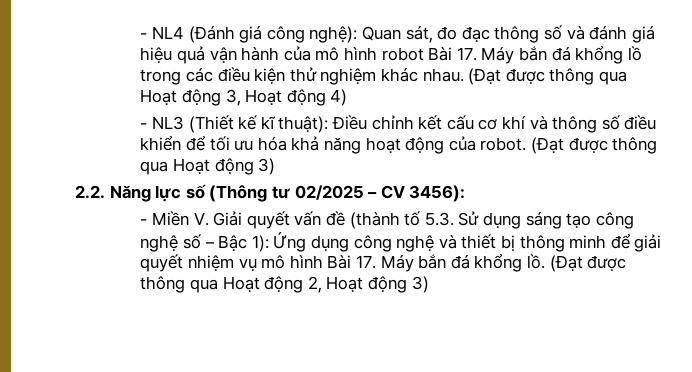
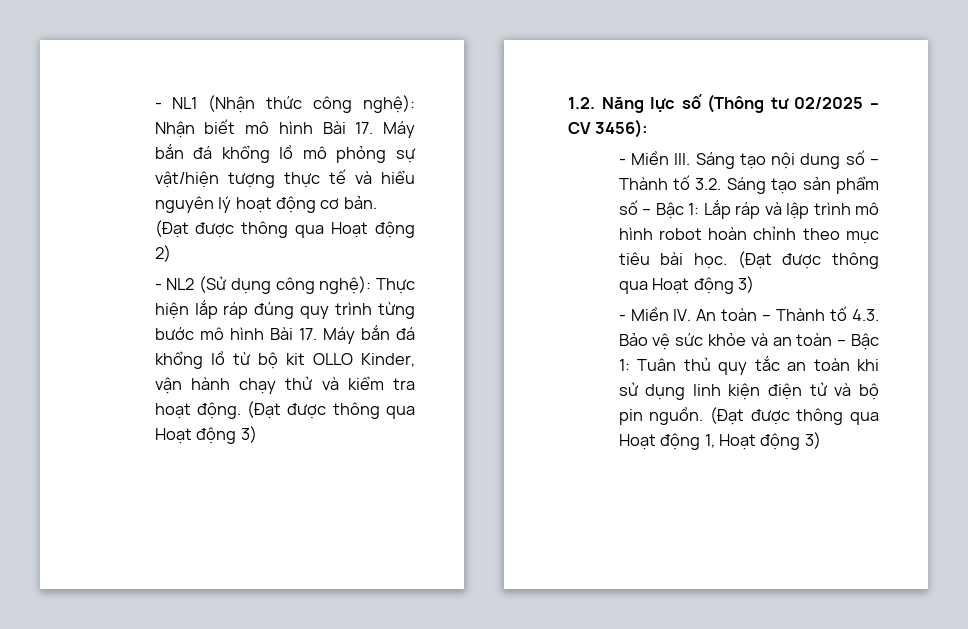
- - NL4 (Đánh giá công nghệ): Quan sát, đo đạc thông số và đánh giá hiệu quả vận hành của mô hình robot Bài 17. Máy bắn đá khổng lồ trong các điều kiện thử nghiệm khác nhau. (Đạt được thông qua Hoạt động 3, Hoạt động 4)
- - NL3 (Thiết kế kĩ thuật): Điều chỉnh kết cấu cơ khí và thông số điều khiển để tối ưu hóa khả năng hoạt động của robot. (Đạt được thông qua Hoạt động 3)
- 2.2. Năng lực số (Thông tư 02/2025 – CV 3456):
+ - NL1 (Nhận thức công nghệ): Nhận biết mô hình Bài 17. Máy bắn đá khổng lồ mô phỏng sự vật/hiện tượng thực tế và hiểu nguyên lý hoạt động cơ bản. (Đạt được thông qua Hoạt động 2)
+ - NL2 (Sử dụng công nghệ): Thực hiện lắp ráp đúng quy trình từng bước mô hình Bài 17. Máy bắn đá khổng lồ từ bộ kit OLLO Kinder, vận hành chạy thử và kiểm tra hoạt động. (Đạt được thông qua Hoạt động 3)
+ 1.2. Năng lực số (Thông tư 02/2025 – CV 3456):
- - Miền V. Giải quyết vấn đề (thành tố 5.3. Sử dụng sáng tạo công nghệ số – Bậc 1): Ứng dụng công nghệ và thiết bị thông minh để giải quyết nhiệm vụ mô hình Bài 17. Máy bắn đá khổng lồ. (Đạt được thông qua Hoạt động 2, Hoạt động 3)
+ - Miền III. Sáng tạo nội dung số – Thành tố 3.2. Sáng tạo sản phẩm số – Bậc 1: Lắp ráp và lập trình mô hình robot hoàn chỉnh theo mục tiêu bài học. (Đạt được thông qua Hoạt động 3)
+ - Miền IV. An toàn – Thành tố 4.3. Bảo vệ sức khỏe và an toàn – Bậc 1: Tuân thủ quy tắc an toàn khi sử dụng linh kiện điện tử và bộ pin nguồn. (Đạt được thông qua Hoạt động 1, Hoạt động 3)

